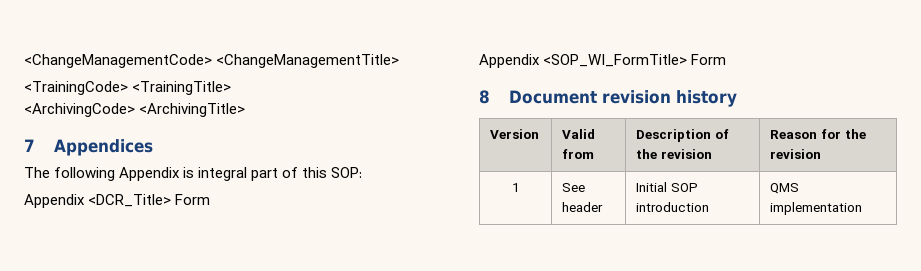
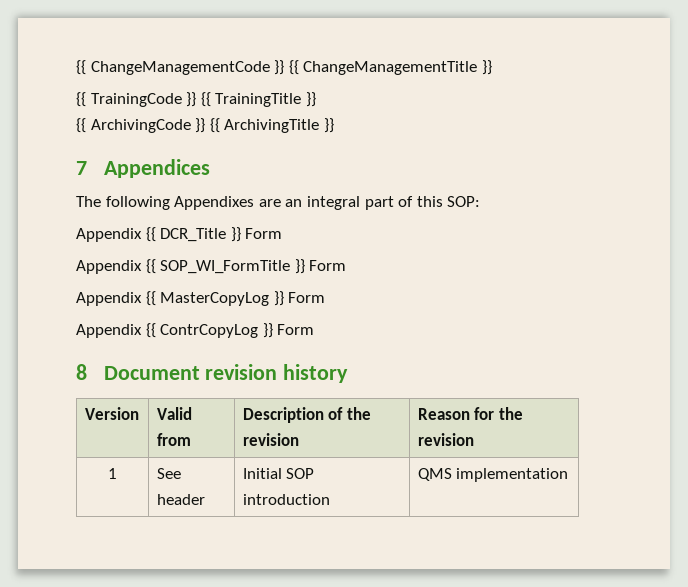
- <ChangeManagementCode> <ChangeManagementTitle>
- <TrainingCode> <TrainingTitle>
- <ArchivingCode> <ArchivingTitle>
+ {{ ChangeManagementCode }} {{ ChangeManagementTitle }}
+ {{ TrainingCode }} {{ TrainingTitle }}
+ {{ ArchivingCode }} {{ ArchivingTitle }}
- The following Appendix is integral part of this SOP:
+ The following Appendixes are an integral part of this SOP:
- Appendix <DCR_Title> Form
- Appendix <SOP_WI_FormTitle> Form
+ Appendix {{ DCR_Title }} Form
+ Appendix {{ SOP_WI_FormTitle }} Form
+ Appendix {{ MasterCopyLog }} Form
+ Appendix {{ ContrCopyLog }} Form

